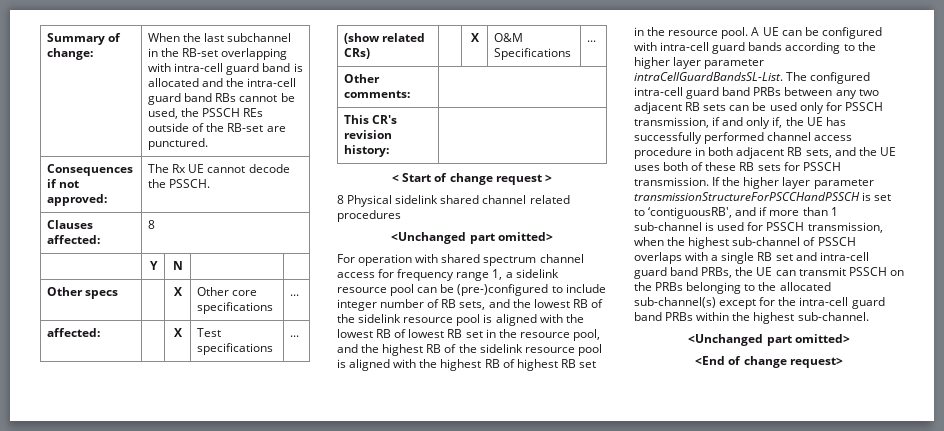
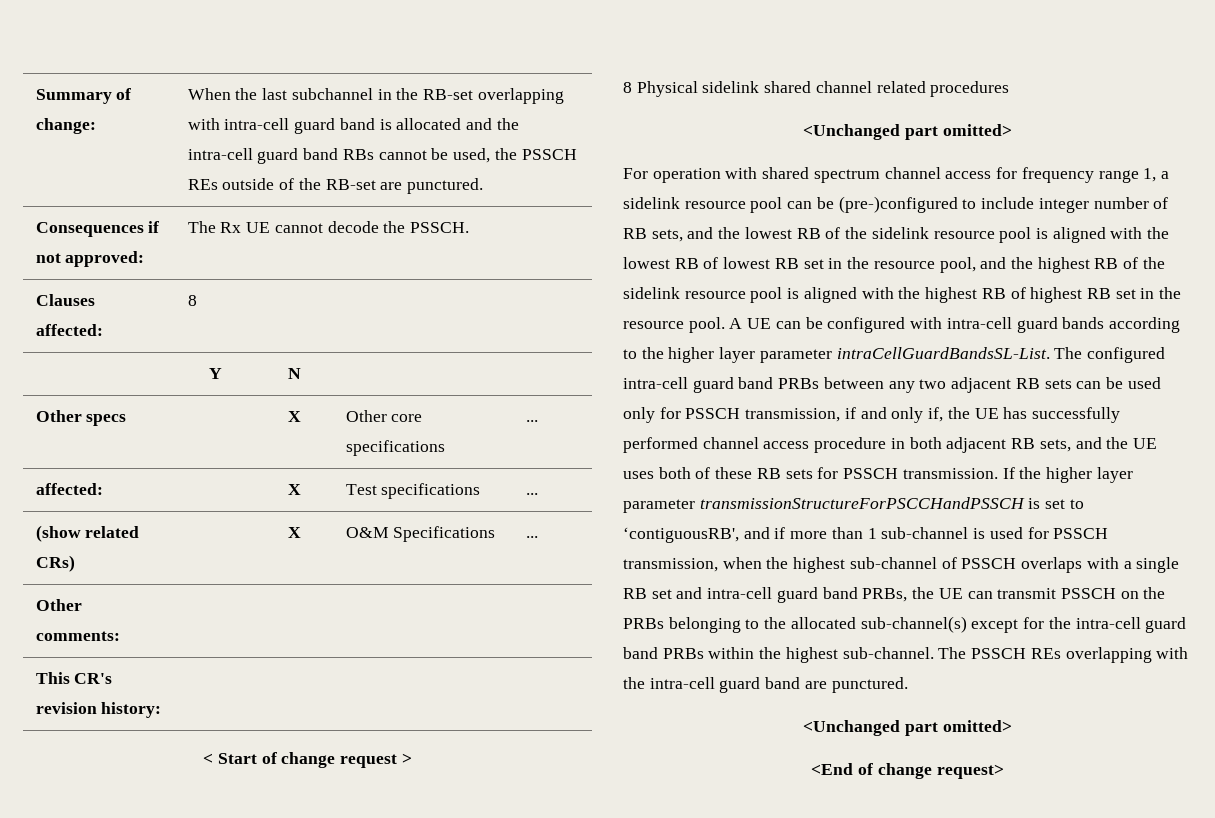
+ The PSSCH REs overlapping with the intra-cell guard band are punctured.

